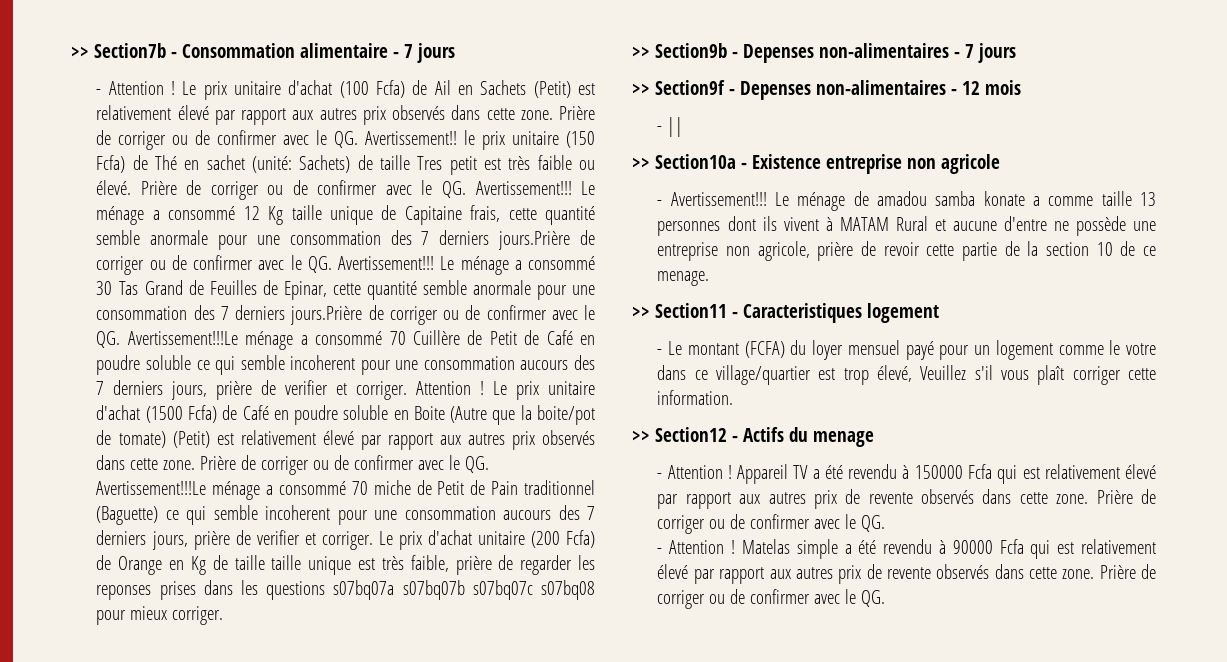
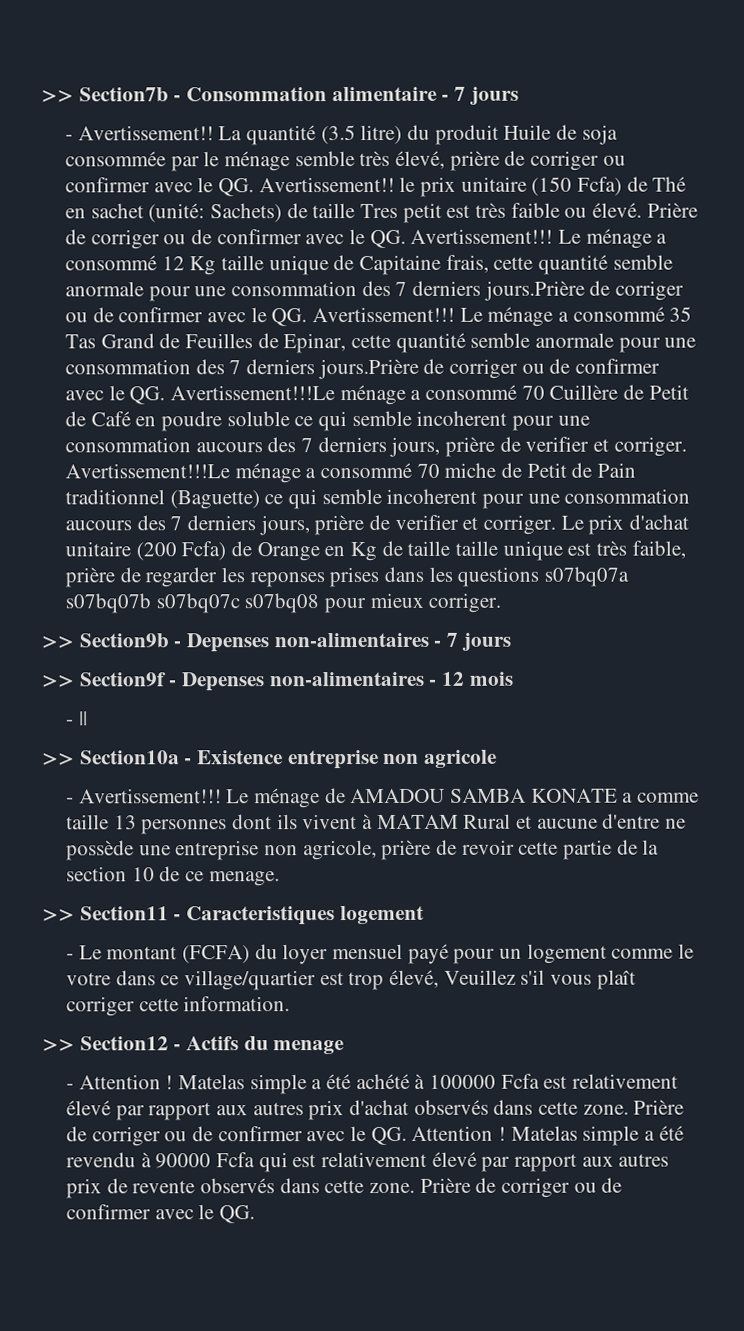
- - Attention ! Le prix unitaire d'achat (100 Fcfa) de Ail en Sachets (Petit) est relativement élevé par rapport aux autres prix observés dans cette zone. Prière de corriger ou de confirmer avec le QG. Avertissement!! le prix unitaire (150 Fcfa) de Thé en sachet (unité: Sachets) de taille Tres petit est très faible ou élevé.
+ - Avertissement!! La quantité (3.5 litre) du produit Huile de soja consommée par le ménage semble très élevé, prière de corriger ou confirmer avec le QG. Avertissement!! le prix unitaire (150 Fcfa) de Thé en sachet (unité: Sachets) de taille Tres petit est très faible ou élevé.
- Le ménage a consommé 30 Tas Grand de Feuilles de Epinar, cette quantité semble anormale pour une consommation des 7 derniers jours.Prière de corriger ou de confirmer avec le QG. Avertissement!!!Le ménage a consommé 70 Cuillère de Petit de Café en poudre soluble ce qui semble incoherent pour une consommation aucours des 7 derniers jours, prière de verifier et corriger.
+ Le ménage a consommé 35 Tas Grand de Feuilles de Epinar, cette quantité semble anormale pour une consommation des 7 derniers jours.Prière de corriger ou de confirmer avec le QG. Avertissement!!!Le ménage a consommé 70 Cuillère de Petit de Café en poudre soluble ce qui semble incoherent pour une consommation aucours des 7 derniers jours, prière de verifier et corriger.
- Attention ! Le prix unitaire d'achat (1500 Fcfa) de Café en poudre soluble en Boite (Autre que la boite/pot de tomate) (Petit) est relativement élevé par rapport aux autres prix observés dans cette zone. Prière de corriger ou de confirmer avec le QG. Avertissement!!!Le ménage a consommé 70 miche de Petit de Pain traditionnel (Baguette) ce qui semble incoherent pour une consommation aucours des 7 derniers jours, prière de verifier et corriger.
+ Avertissement!!!Le ménage a consommé 70 miche de Petit de Pain traditionnel (Baguette) ce qui semble incoherent pour une consommation aucours des 7 derniers jours, prière de verifier et corriger.
- Le ménage de amadou samba konate a comme taille 13 personnes dont ils vivent à MATAM Rural et aucune d'entre ne possède une entreprise non agricole, prière de revoir cette partie de la section 10 de ce menage.
+ Le ménage de AMADOU SAMBA KONATE a comme taille 13 personnes dont ils vivent à MATAM Rural et aucune d'entre ne possède une entreprise non agricole, prière de revoir cette partie de la section 10 de ce menage.
- Appareil TV a été revendu à 150000 Fcfa qui est relativement élevé par rapport aux autres prix de revente observés dans cette zone. Prière de corriger ou de confirmer avec le QG.
- - Attention !
+ Matelas simple a été achété à 100000 Fcfa est relativement élevé par rapport aux autres prix d'achat observés dans cette zone. Prière de corriger ou de confirmer avec le QG. Attention !

